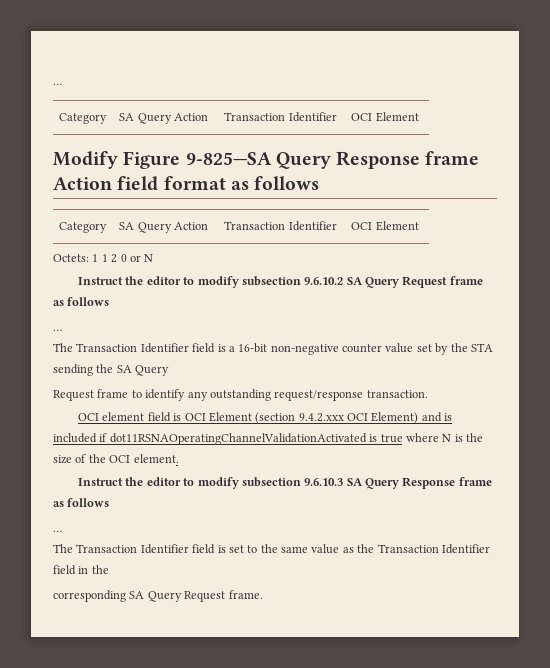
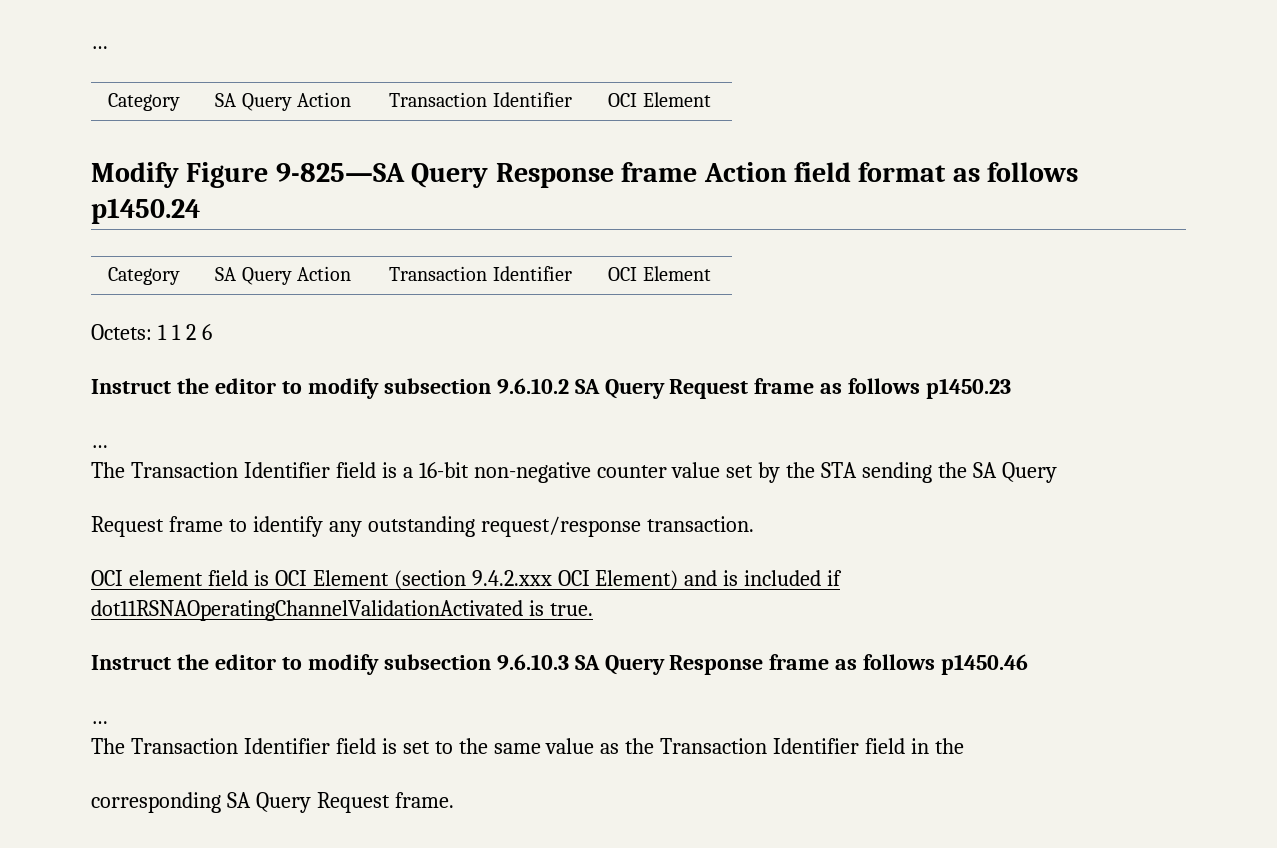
- Modify Figure 9-825—SA Query Response frame Action field format as follows
+ Modify Figure 9-825—SA Query Response frame Action field format as follows p1450.24
- Octets: 1 1 2 0 or N
+ Octets: 1 1 2 6
- Instruct the editor to modify subsection 9.6.10.2 SA Query Request frame as follows
+ Instruct the editor to modify subsection 9.6.10.2 SA Query Request frame as follows p1450.23
- OCI element field is OCI Element (section 9.4.2.xxx OCI Element) and is included if dot11RSNAOperatingChannelValidationActivated is true where N is the size of the OCI element.
+ OCI element field is OCI Element (section 9.4.2.xxx OCI Element) and is included if dot11RSNAOperatingChannelValidationActivated is true.
- Instruct the editor to modify subsection 9.6.10.3 SA Query Response frame as follows
+ Instruct the editor to modify subsection 9.6.10.3 SA Query Response frame as follows p1450.46

